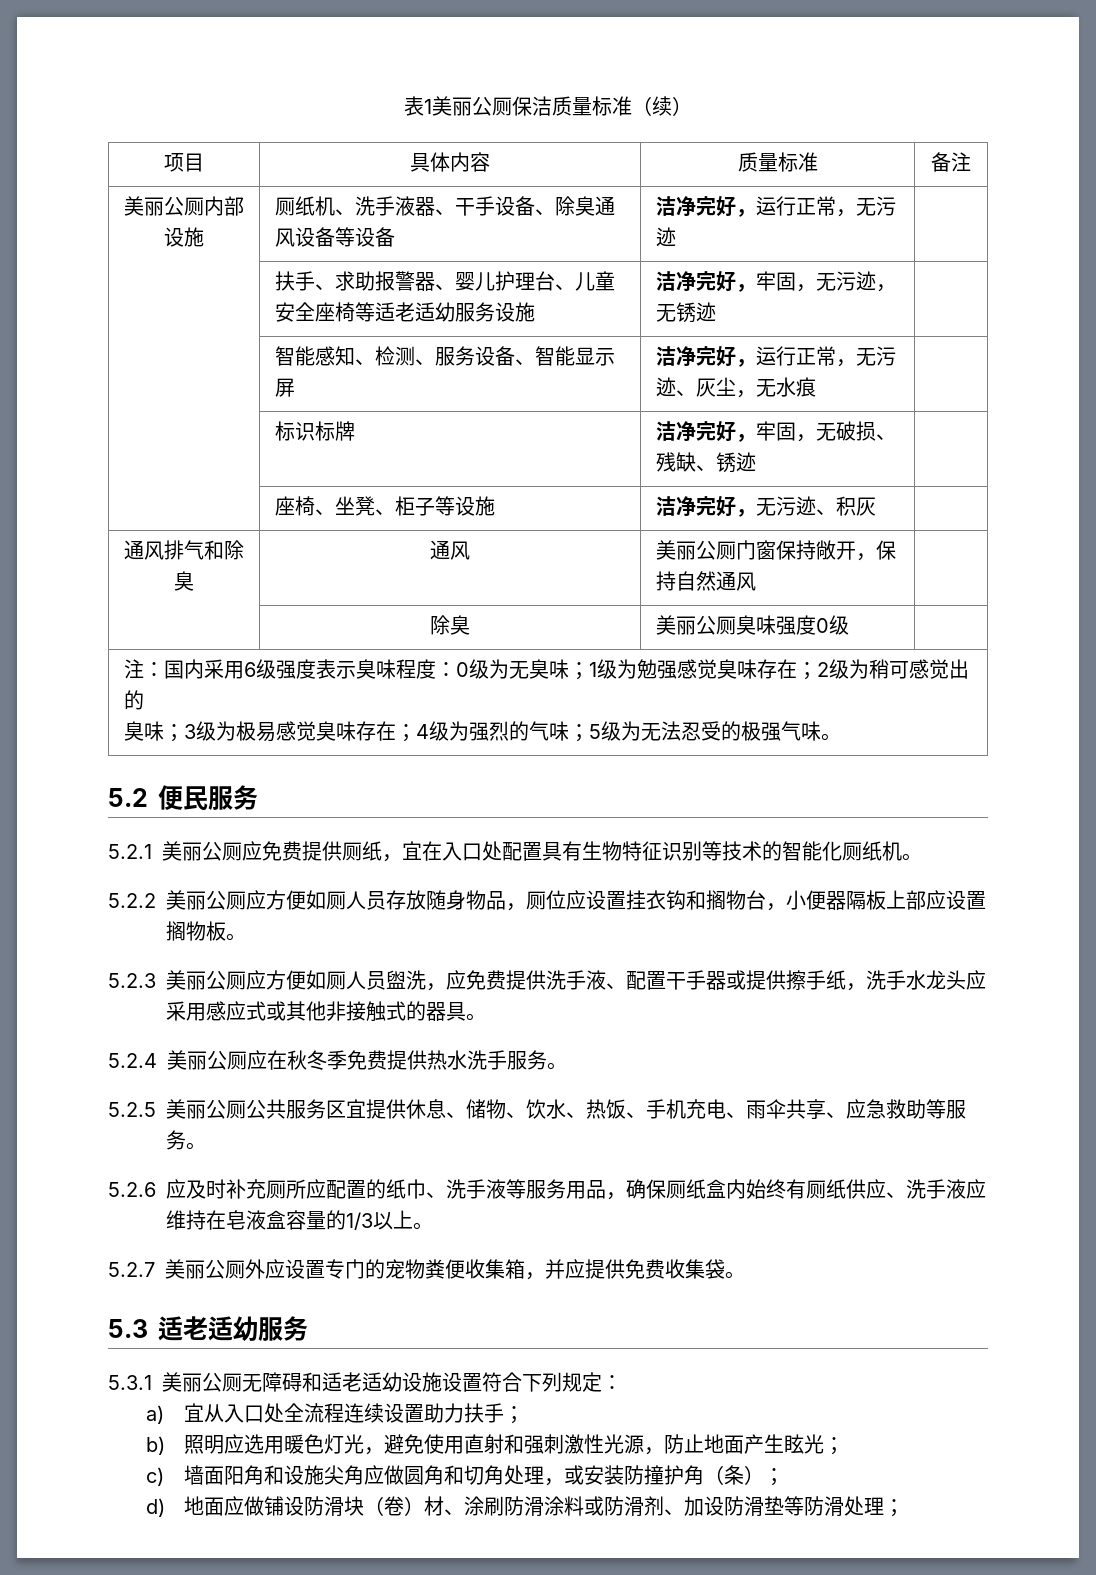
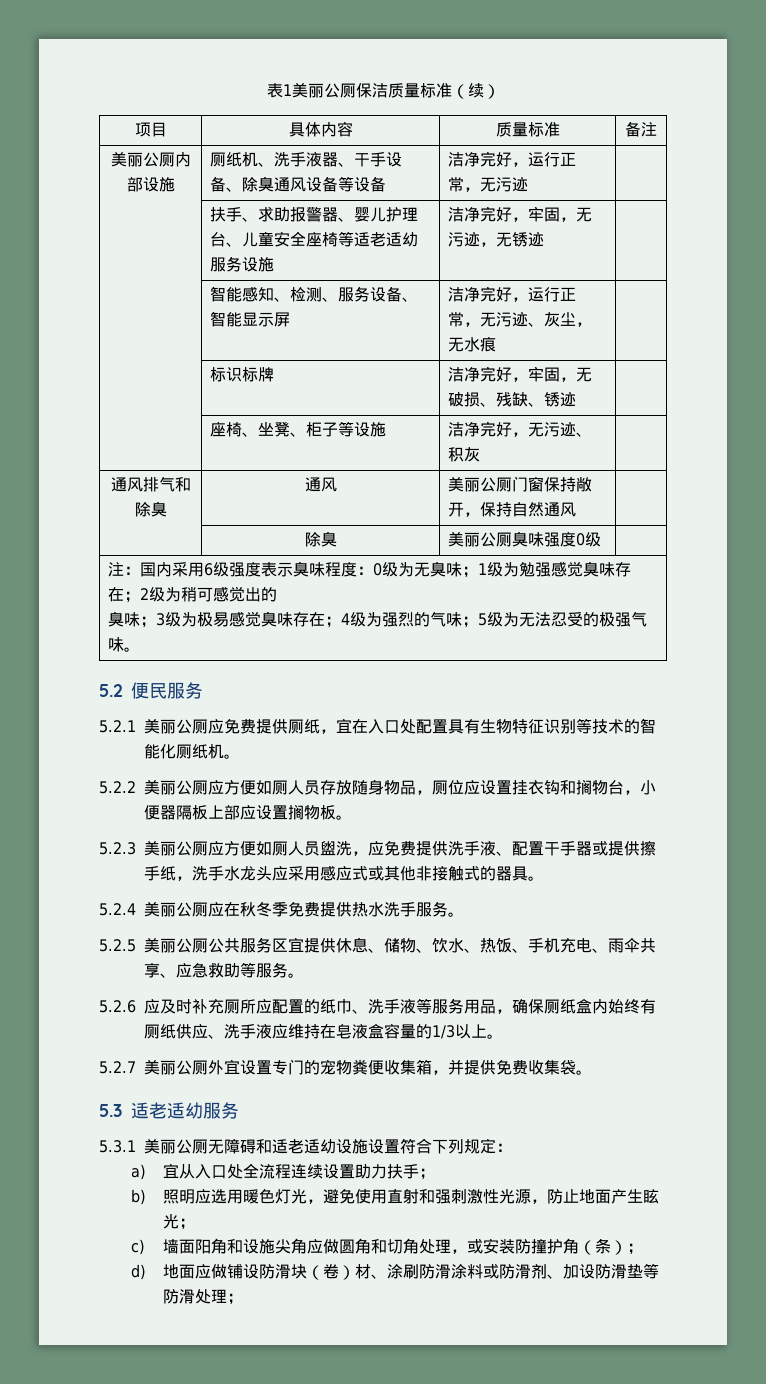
- 5.2.7美丽公厕外应设置专门的宠物粪便收集箱，并应提供免费收集袋。
+ 5.2.7美丽公厕外宜设置专门的宠物粪便收集箱，并提供免费收集袋。

